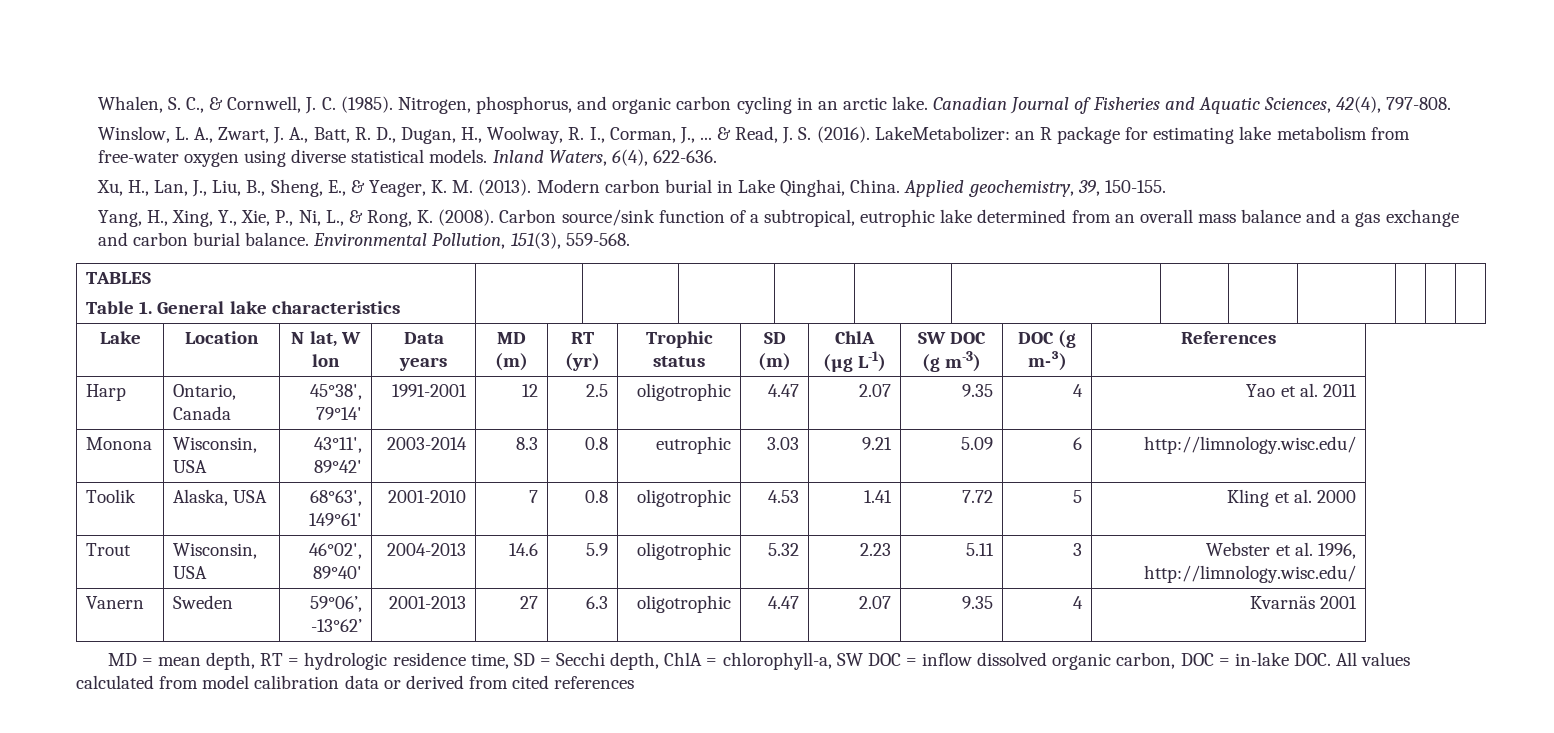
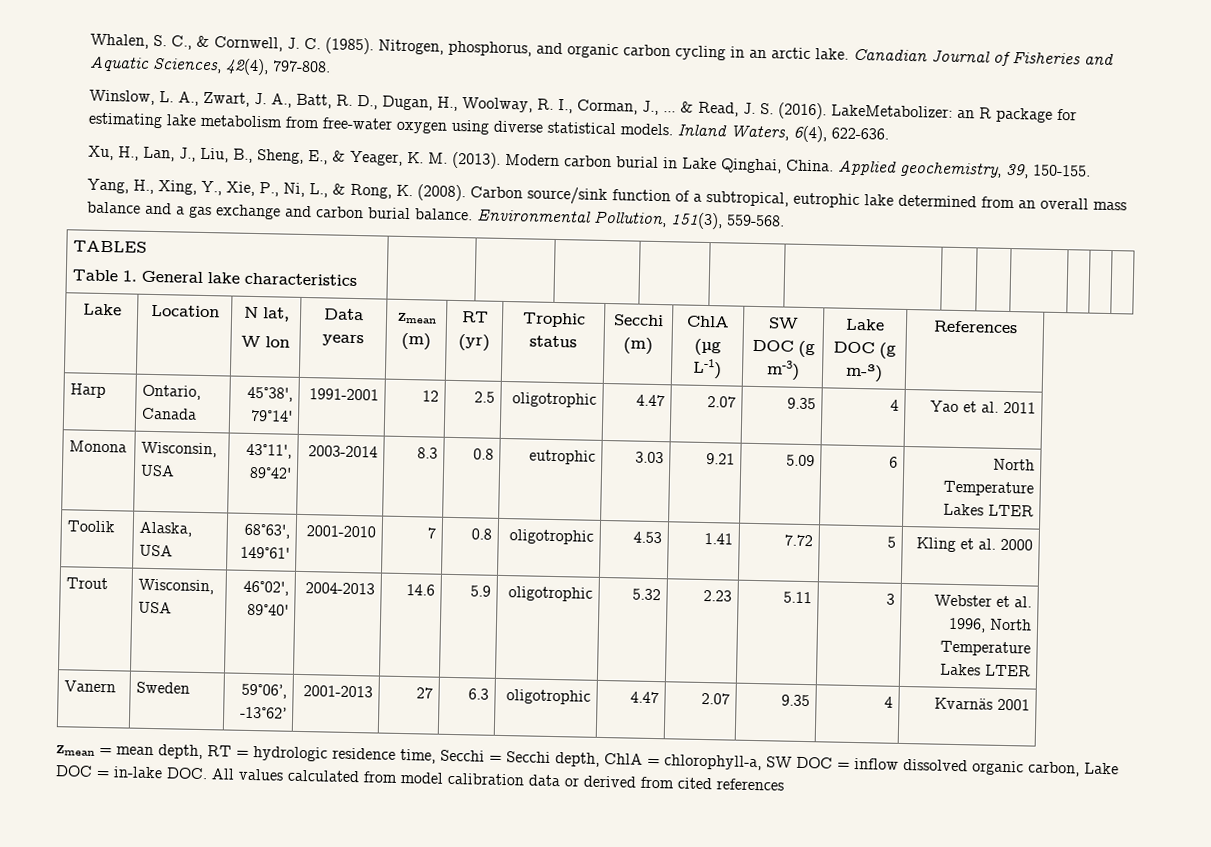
- Lake | Location | N lat, W lon | Data years | MD (m) | RT (yr) | Trophic status | SD (m) | ChlA (µg L-1) | SW DOC (g m-3) | DOC (g m-³) | References
+ Lake | Location | N lat,
+ W lon | Data years | zmean (m) | RT (yr) | Trophic status | Secchi (m) | ChlA (µg L-1) | SW DOC (g m-3) | Lake DOC (g m-³) | References
- Monona | Wisconsin, USA | 43°11', 89°42' | 2003-2014 | 8.3 | 0.8 | eutrophic | 3.03 | 9.21 | 5.09 | 6 | http://limnology.wisc.edu/
+ Monona | Wisconsin, USA | 43°11', 89°42' | 2003-2014 | 8.3 | 0.8 | eutrophic | 3.03 | 9.21 | 5.09 | 6 | North Temperature Lakes LTER
- Trout | Wisconsin, USA | 46°02', 89°40' | 2004-2013 | 14.6 | 5.9 | oligotrophic | 5.32 | 2.23 | 5.11 | 3 | Webster et al. 1996, http://limnology.wisc.edu/
+ Trout | Wisconsin, USA | 46°02', 89°40' | 2004-2013 | 14.6 | 5.9 | oligotrophic | 5.32 | 2.23 | 5.11 | 3 | Webster et al. 1996, North Temperature Lakes LTER
- MD = mean depth, RT = hydrologic residence time, SD = Secchi depth, ChlA = chlorophyll-a, SW DOC = inflow dissolved organic carbon, DOC = in-lake DOC. All values calculated from model calibration data or derived from cited references
+ zmean = mean depth, RT = hydrologic residence time, Secchi = Secchi depth, ChlA = chlorophyll-a, SW DOC = inflow dissolved organic carbon, Lake DOC = in-lake DOC. All values calculated from model calibration data or derived from cited references

